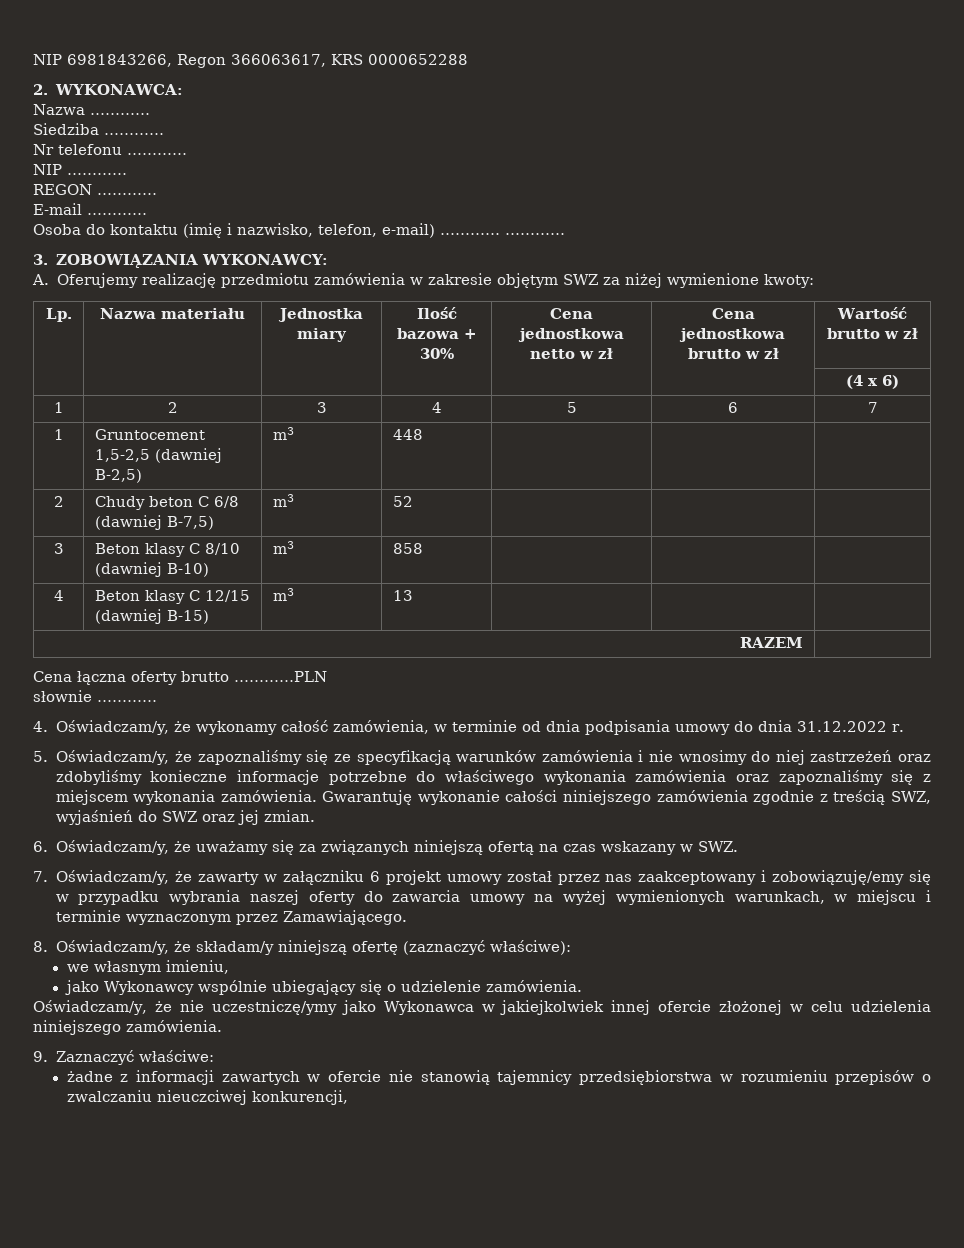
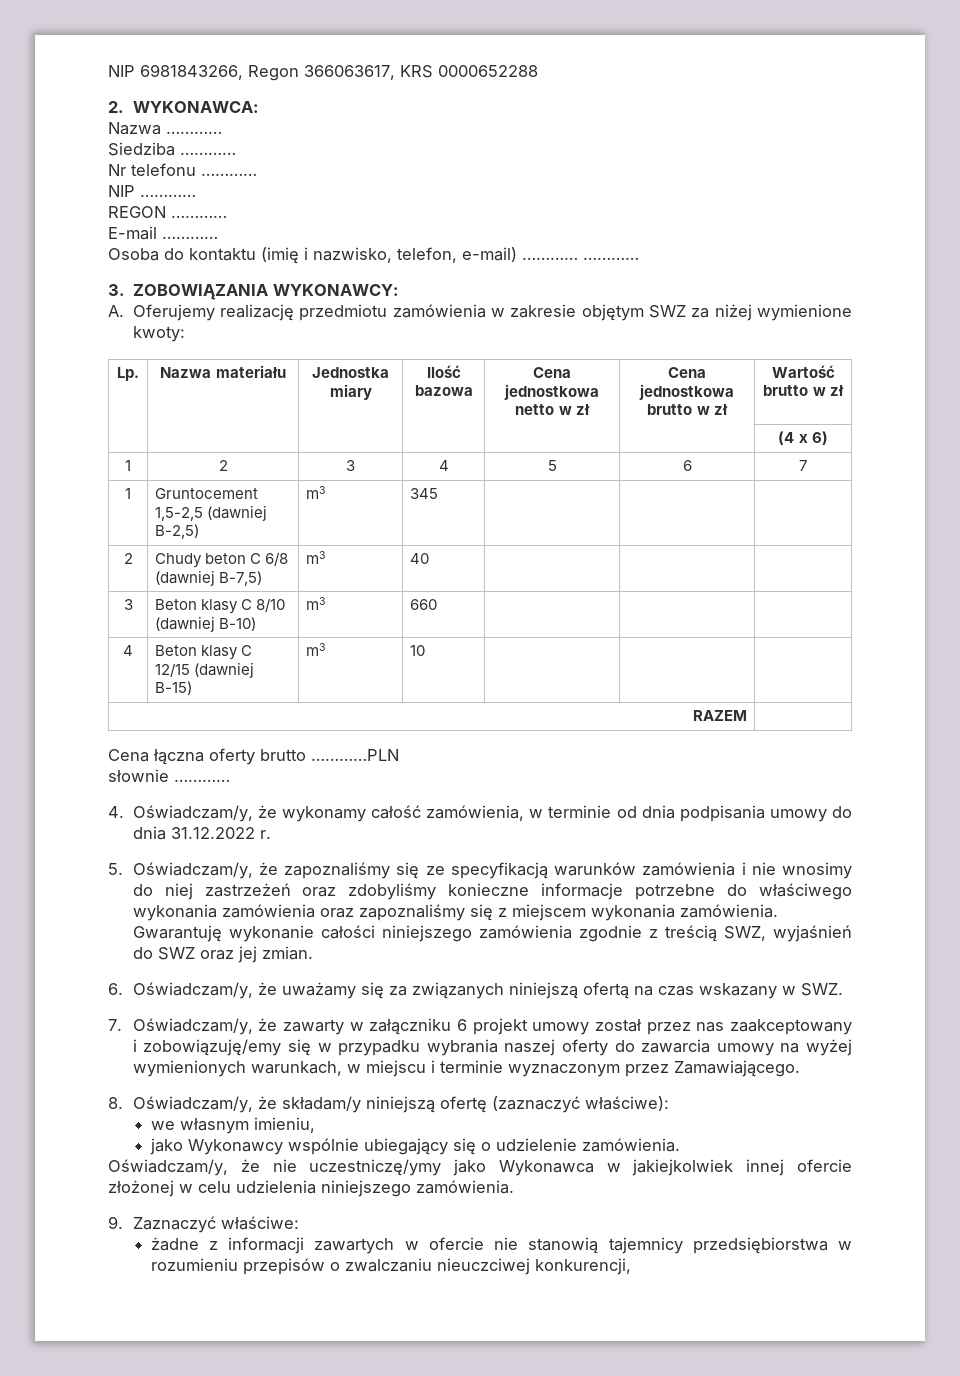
- Lp. | Nazwa materiału | Jednostka miary | Ilość bazowa + 30% | Cena jednostkowa netto w zł | Cena jednostkowa brutto w zł | Wartość brutto w zł
+ Lp. | Nazwa materiału | Jednostka miary | Ilość bazowa | Cena jednostkowa netto w zł | Cena jednostkowa brutto w zł | Wartość brutto w zł
- 1 | Gruntocement 1,5-2,5 (dawniej B-2,5) | m3 | 448 | | |
+ 1 | Gruntocement 1,5-2,5 (dawniej B-2,5) | m3 | 345 | | |
- 2 | Chudy beton C 6/8 (dawniej B-7,5) | m3 | 52 | | |
+ 2 | Chudy beton C 6/8 (dawniej B-7,5) | m3 | 40 | | |
- 3 | Beton klasy C 8/10 (dawniej B-10) | m3 | 858 | | |
+ 3 | Beton klasy C 8/10 (dawniej B-10) | m3 | 660 | | |
- 4 | Beton klasy C 12/15 (dawniej B-15) | m3 | 13 | | |
+ 4 | Beton klasy C 12/15 (dawniej B-15) | m3 | 10 | | |

